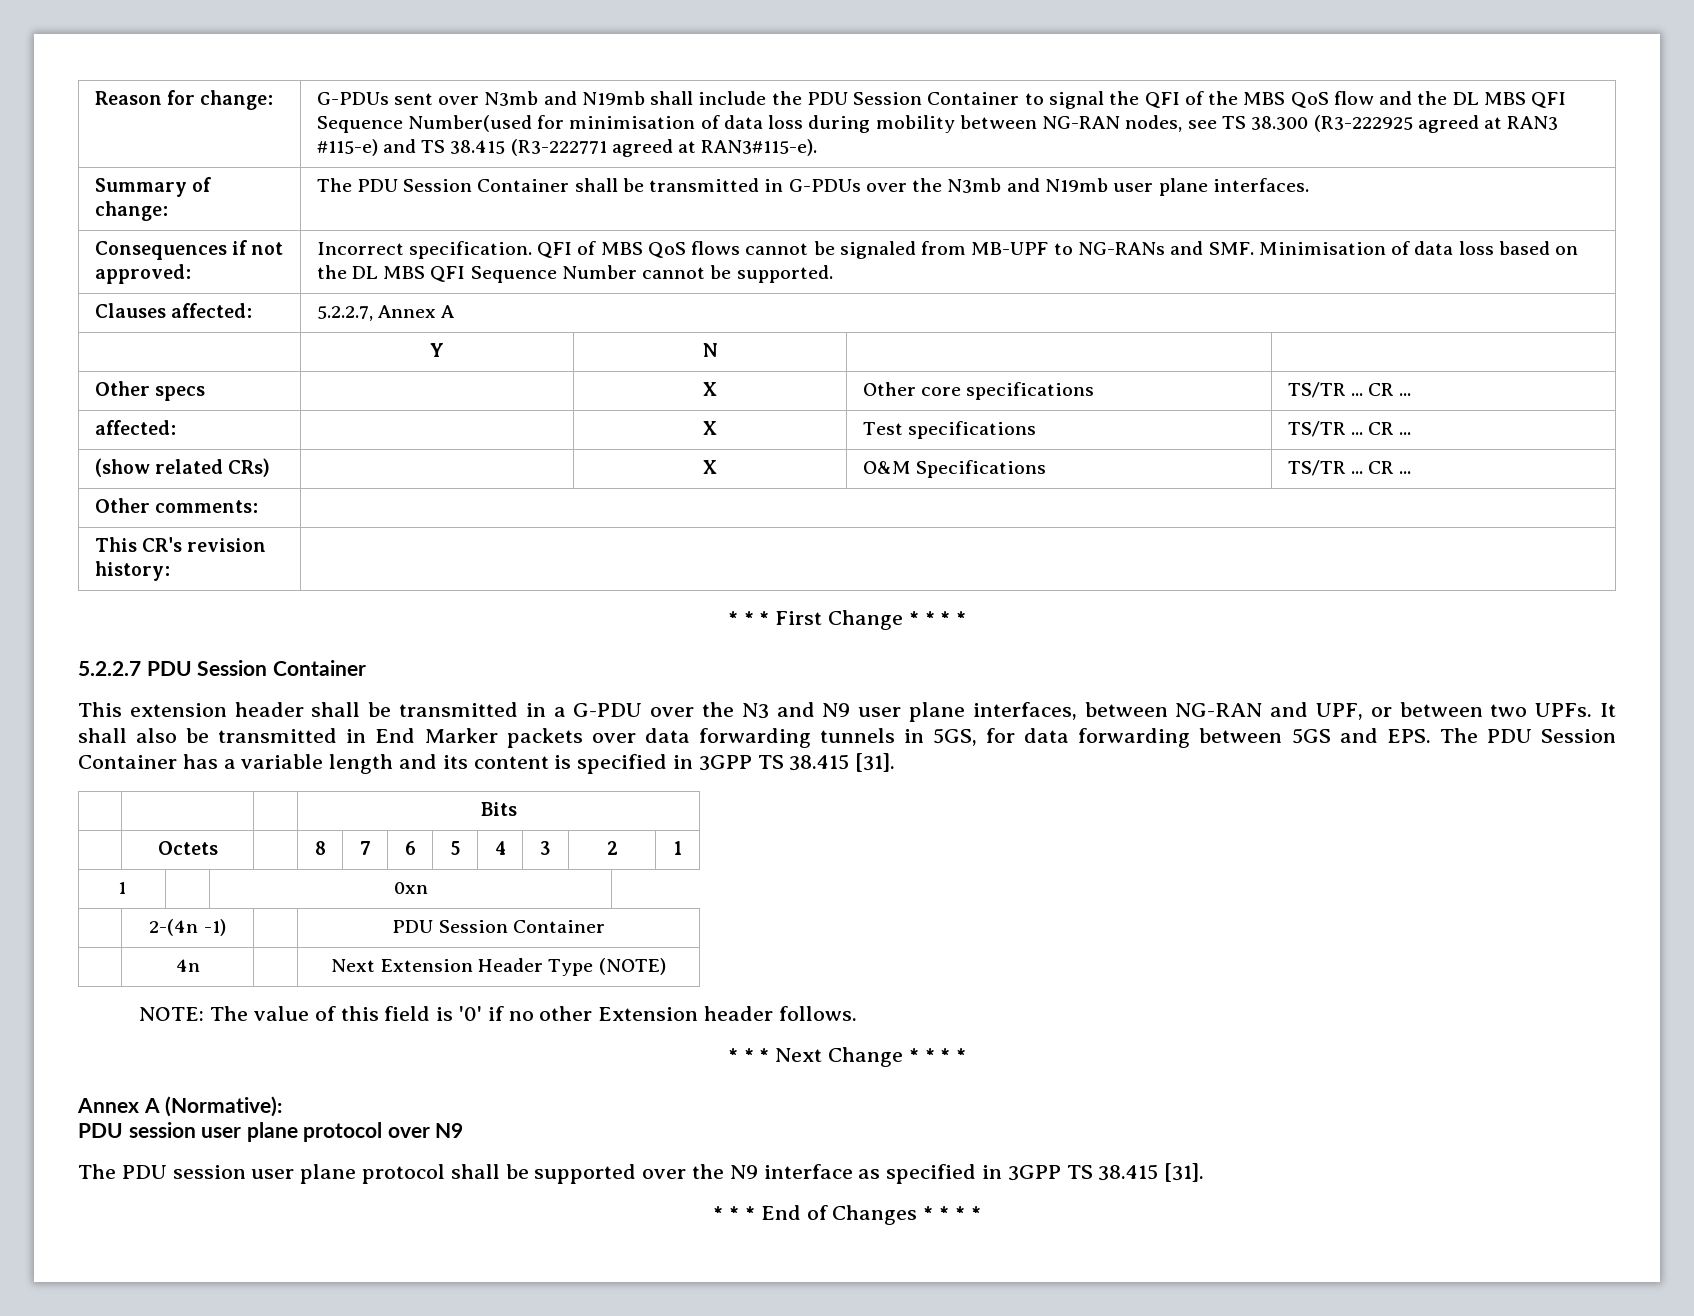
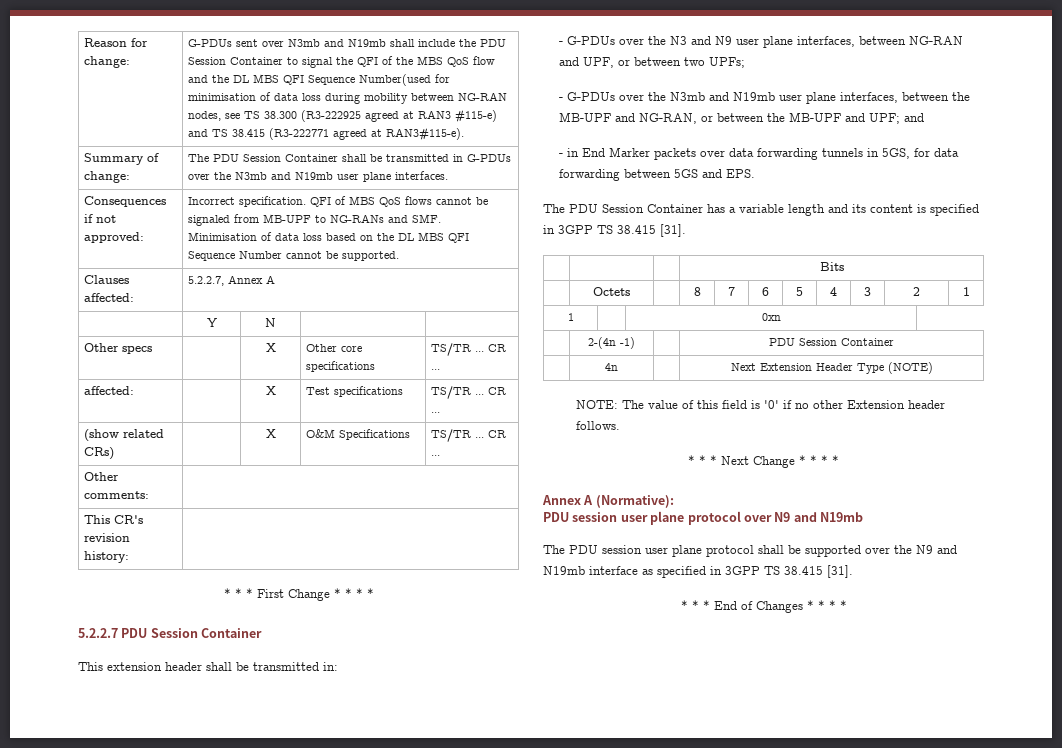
- This extension header shall be transmitted in a G-PDU over the N3 and N9 user plane interfaces, between NG-RAN and UPF, or between two UPFs. It shall also be transmitted in End Marker packets over data forwarding tunnels in 5GS, for data forwarding between 5GS and EPS. The PDU Session Container has a variable length and its content is specified in 3GPP TS 38.415 [31].
+ This extension header shall be transmitted in:
+ - G-PDUs over the N3 and N9 user plane interfaces, between NG-RAN and UPF, or between two UPFs;
+ - G-PDUs over the N3mb and N19mb user plane interfaces, between the MB-UPF and NG-RAN, or between the MB-UPF and UPF; and
+ - in End Marker packets over data forwarding tunnels in 5GS, for data forwarding between 5GS and EPS.
+ The PDU Session Container has a variable length and its content is specified in 3GPP TS 38.415 [31].
- PDU session user plane protocol over N9
+ PDU session user plane protocol over N9 and N19mb
- The PDU session user plane protocol shall be supported over the N9 interface as specified in 3GPP TS 38.415 [31].
+ The PDU session user plane protocol shall be supported over the N9 and N19mb interface as specified in 3GPP TS 38.415 [31].

